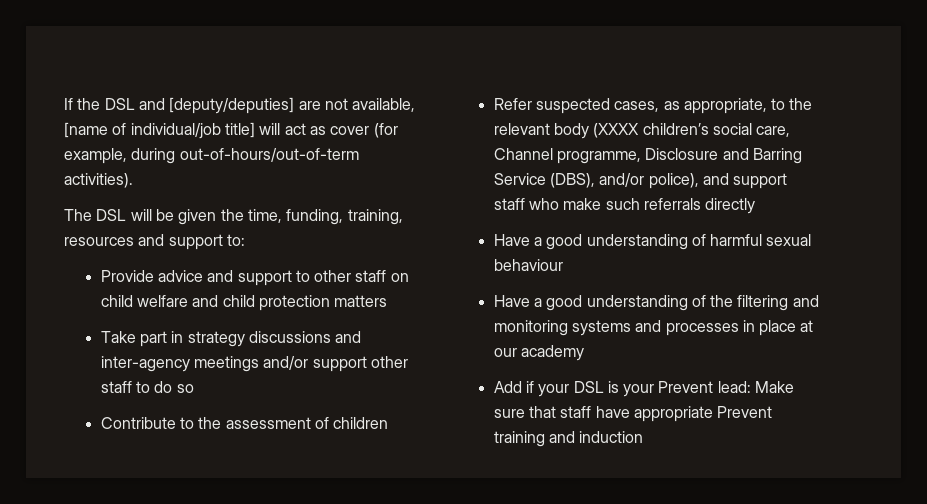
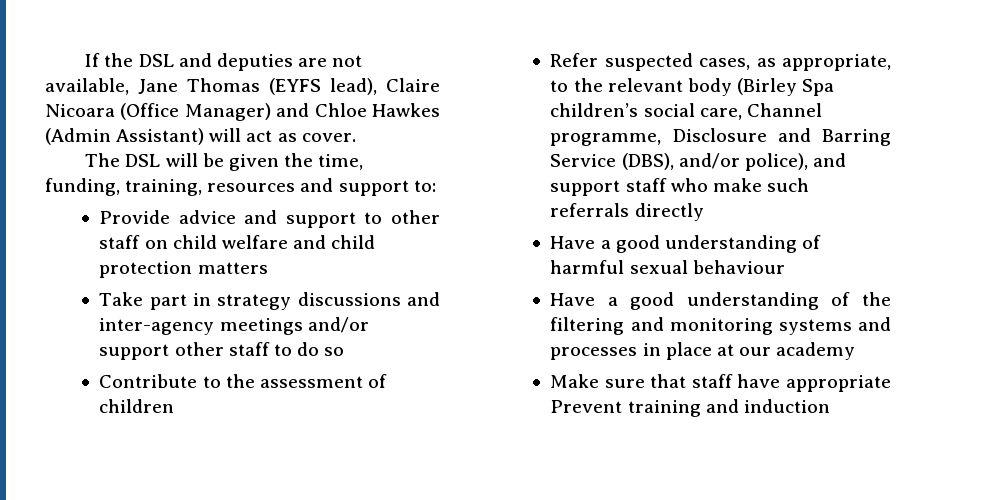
- If the DSL and [deputy/deputies] are not available, [name of individual/job title] will act as cover (for example, during out-of-hours/out-of-term activities).
+ If the DSL and deputies are not available, Jane Thomas (EYFS lead), Claire Nicoara (Office Manager) and Chloe Hawkes (Admin Assistant) will act as cover.
- Refer suspected cases, as appropriate, to the relevant body (XXXX children’s social care, Channel programme, Disclosure and Barring Service (DBS), and/or police), and support staff who make such referrals directly
+ Refer suspected cases, as appropriate, to the relevant body (Birley Spa children’s social care, Channel programme, Disclosure and Barring Service (DBS), and/or police), and support staff who make such referrals directly
- Add if your DSL is your Prevent lead: Make sure that staff have appropriate Prevent training and induction
+ Make sure that staff have appropriate Prevent training and induction

